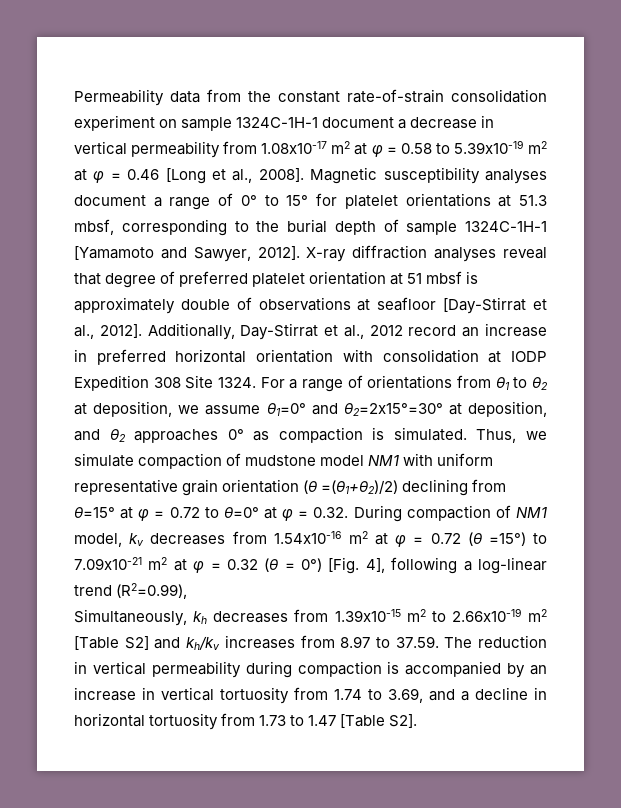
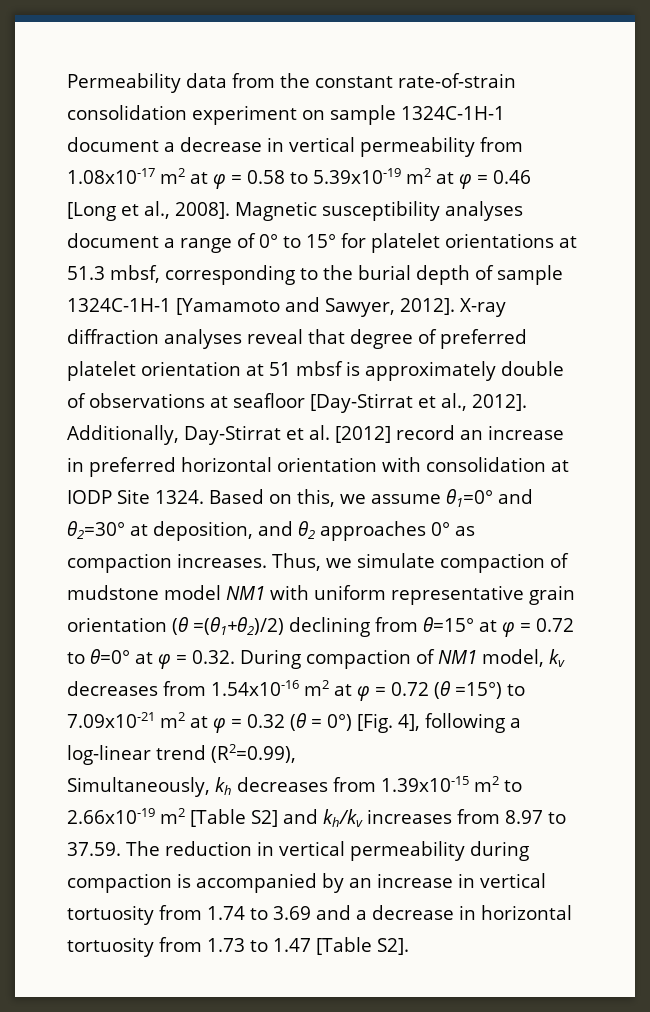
- Additionally, Day-Stirrat et al., 2012 record an increase in preferred horizontal orientation with consolidation at IODP Expedition 308 Site 1324. For a range of orientations from θ1 to θ2 at deposition, we assume θ1=0° and θ2=2x15°=30° at deposition, and θ2 approaches 0° as compaction is simulated.
+ Additionally, Day-Stirrat et al. [2012] record an increase in preferred horizontal orientation with consolidation at IODP Site 1324. Based on this, we assume θ1=0° and θ2=30° at deposition, and θ2 approaches 0° as compaction increases.
- Simultaneously, kh decreases from 1.39x10-15 m2 to 2.66x10-19 m2 [Table S2] and kh/kv increases from 8.97 to 37.59. The reduction in vertical permeability during compaction is accompanied by an increase in vertical tortuosity from 1.74 to 3.69, and a decline in horizontal tortuosity from 1.73 to 1.47 [Table S2].
+ Simultaneously, kh decreases from 1.39x10-15 m2 to 2.66x10-19 m2 [Table S2] and kh/kv increases from 8.97 to 37.59. The reduction in vertical permeability during compaction is accompanied by an increase in vertical tortuosity from 1.74 to 3.69 and a decrease in horizontal tortuosity from 1.73 to 1.47 [Table S2].

